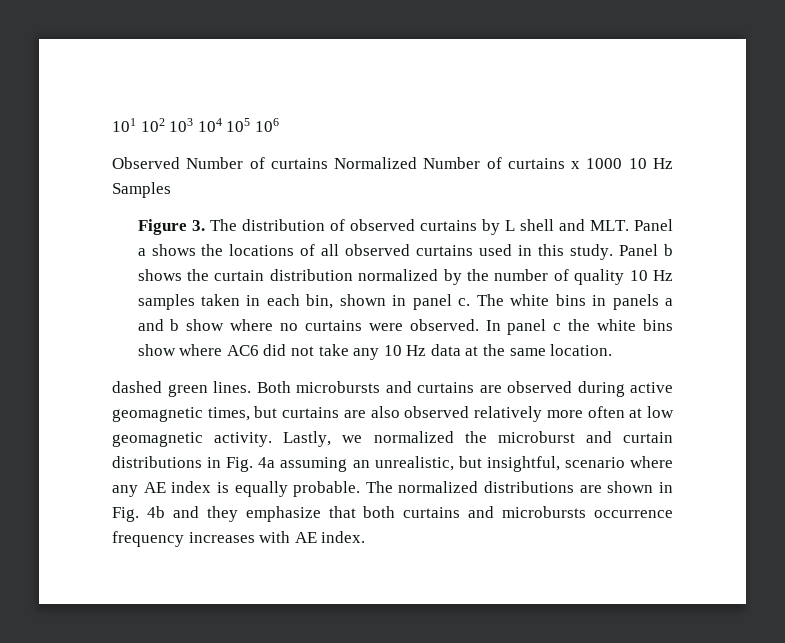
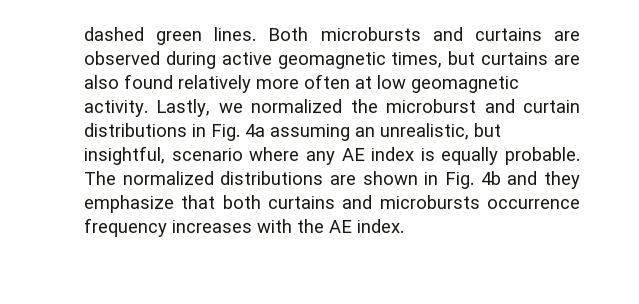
- 101 102 103 104 105 106
- Observed Number of curtains Normalized Number of curtains x 1000 10 Hz Samples
- Figure 3. The distribution of observed curtains by L shell and MLT. Panel a shows the locations of all observed curtains used in this study. Panel b shows the curtain distribution normalized by the number of quality 10 Hz samples taken in each bin, shown in panel c. The white bins in panels a and b show where no curtains were observed. In panel c the white bins show where AC6 did not take any 10 Hz data at the same location.
- Both microbursts and curtains are observed during active geomagnetic times, but curtains are also observed relatively more often at low geomagnetic activity.
+ Both microbursts and curtains are observed during active geomagnetic times, but curtains are also found relatively more often at low geomagnetic activity.
- The normalized distributions are shown in Fig. 4b and they emphasize that both curtains and microbursts occurrence frequency increases with AE index.
+ The normalized distributions are shown in Fig. 4b and they emphasize that both curtains and microbursts occurrence frequency increases with the AE index.

